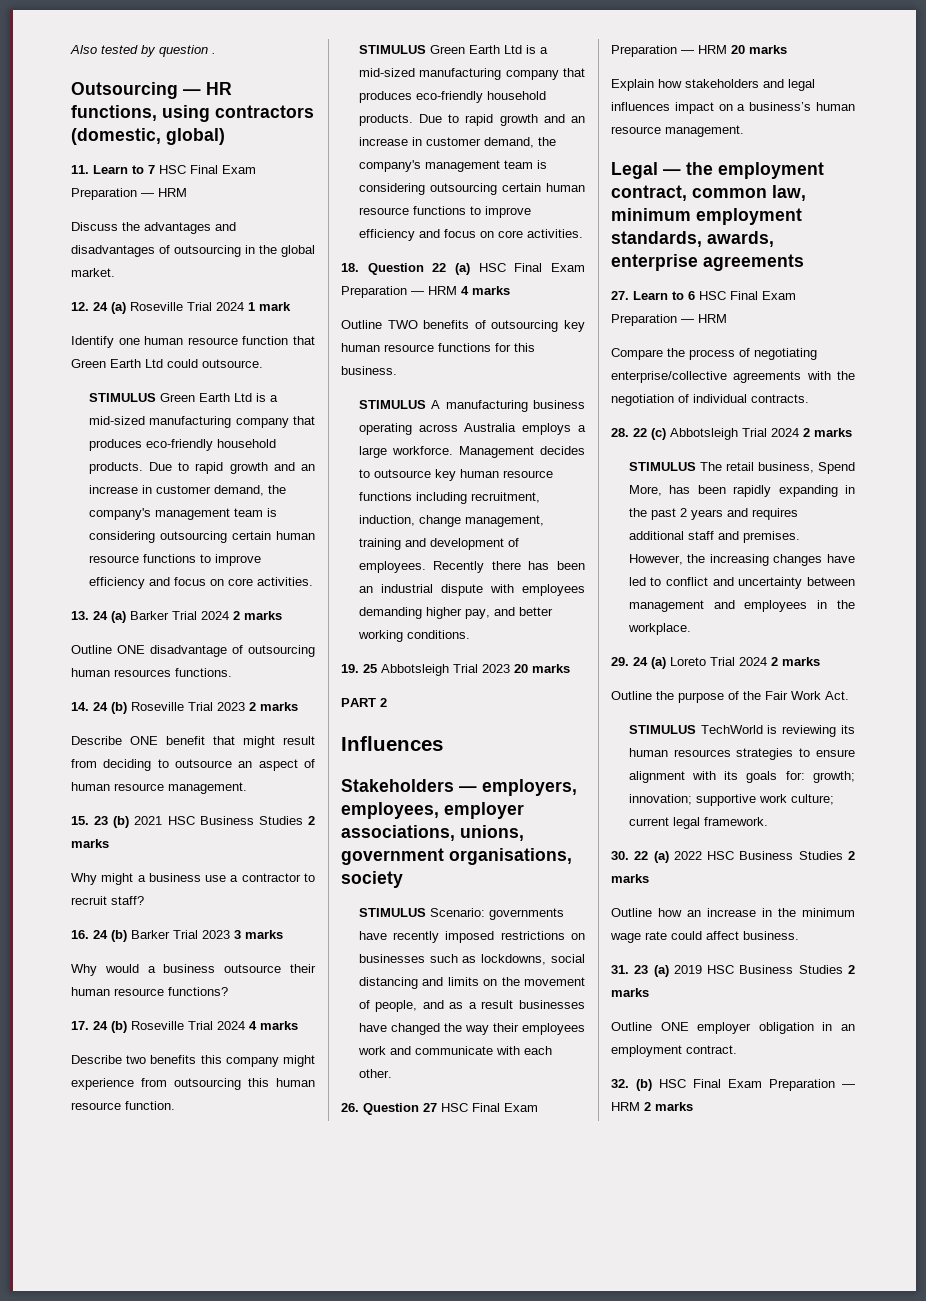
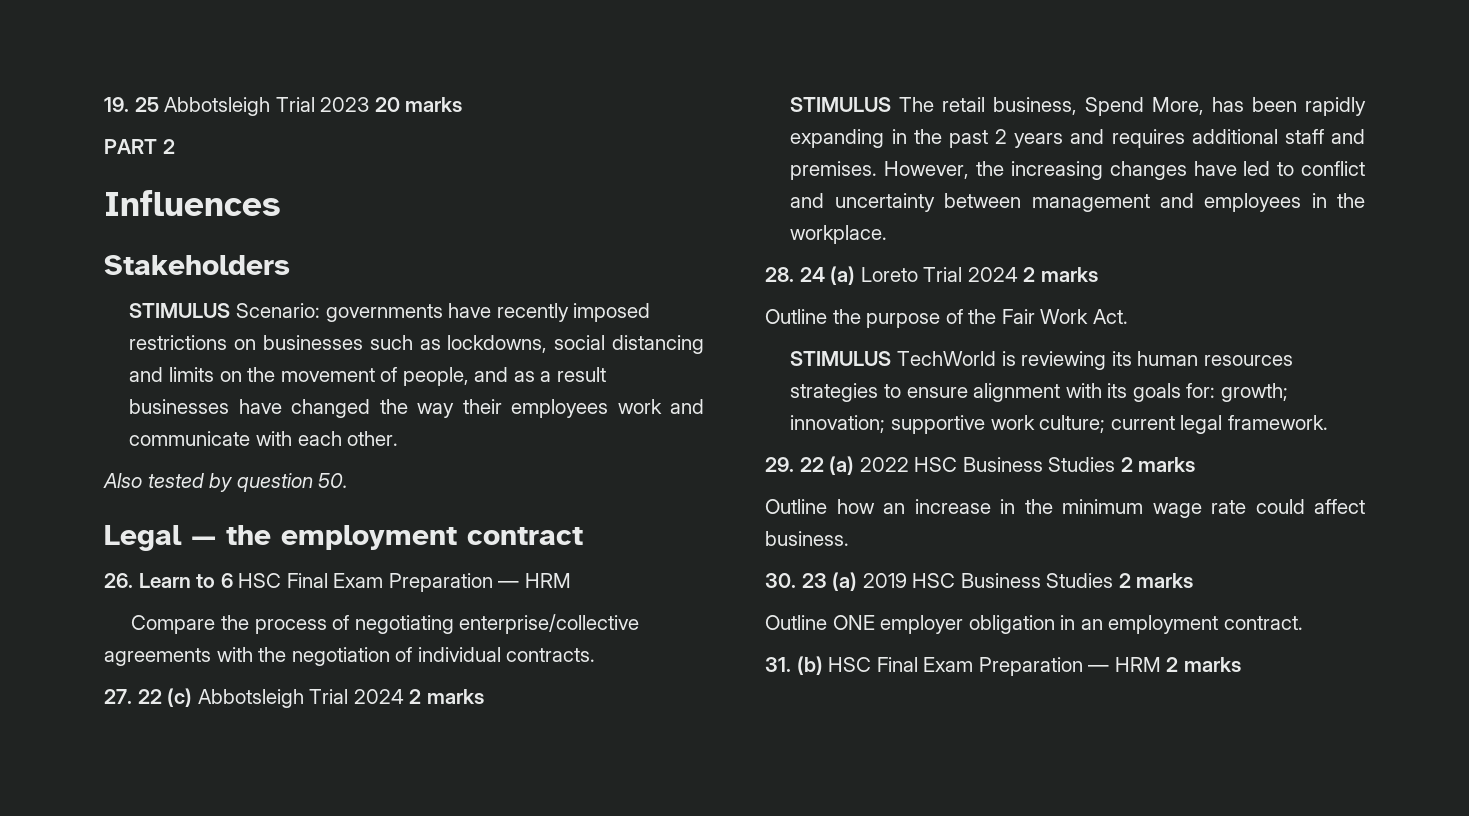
- Also tested by question .
- Outsourcing — HR functions, using contractors (domestic, global)
- 11. Learn to 7 HSC Final Exam Preparation — HRM
- Discuss the advantages and disadvantages of outsourcing in the global market.
- 12. 24 (a) Roseville Trial 2024 1 mark
- Identify one human resource function that Green Earth Ltd could outsource.
- STIMULUS Green Earth Ltd is a mid-sized manufacturing company that produces eco-friendly household products. Due to rapid growth and an increase in customer demand, the company's management team is considering outsourcing certain human resource functions to improve efficiency and focus on core activities.
- 13. 24 (a) Barker Trial 2024 2 marks
- Outline ONE disadvantage of outsourcing human resources functions.
- 14. 24 (b) Roseville Trial 2023 2 marks
- Describe ONE benefit that might result from deciding to outsource an aspect of human resource management.
- 15. 23 (b) 2021 HSC Business Studies 2 marks
- Why might a business use a contractor to recruit staff?
- 16. 24 (b) Barker Trial 2023 3 marks
- Why would a business outsource their human resource functions?
- 17. 24 (b) Roseville Trial 2024 4 marks
- Describe two benefits this company might experience from outsourcing this human resource function.
- STIMULUS Green Earth Ltd is a mid-sized manufacturing company that produces eco-friendly household products. Due to rapid growth and an increase in customer demand, the company's management team is considering outsourcing certain human resource functions to improve efficiency and focus on core activities.
- 18. Question 22 (a) HSC Final Exam Preparation — HRM 4 marks
- Outline TWO benefits of outsourcing key human resource functions for this business.
- STIMULUS A manufacturing business operating across Australia employs a large workforce. Management decides to outsource key human resource functions including recruitment, induction, change management, training and development of employees. Recently there has been an industrial dispute with employees demanding higher pay, and better working conditions.
- Stakeholders — employers, employees, employer associations, unions, government organisations, society
+ Stakeholders
- 26. Question 27 HSC Final Exam Preparation — HRM 20 marks
- Explain how stakeholders and legal influences impact on a business’s human resource management.
- Legal — the employment contract, common law, minimum employment standards, awards, enterprise agreements
- 27. Learn to 6 HSC Final Exam Preparation — HRM
+ Also tested by question 50.
+ Legal — the employment contract
+ 26. Learn to 6 HSC Final Exam Preparation — HRM
- 28. 22 (c) Abbotsleigh Trial 2024 2 marks
+ 27. 22 (c) Abbotsleigh Trial 2024 2 marks
- 29. 24 (a) Loreto Trial 2024 2 marks
+ 28. 24 (a) Loreto Trial 2024 2 marks
- 30. 22 (a) 2022 HSC Business Studies 2 marks
+ 29. 22 (a) 2022 HSC Business Studies 2 marks
- 31. 23 (a) 2019 HSC Business Studies 2 marks
+ 30. 23 (a) 2019 HSC Business Studies 2 marks
- 32. (b) HSC Final Exam Preparation — HRM 2 marks
+ 31. (b) HSC Final Exam Preparation — HRM 2 marks

